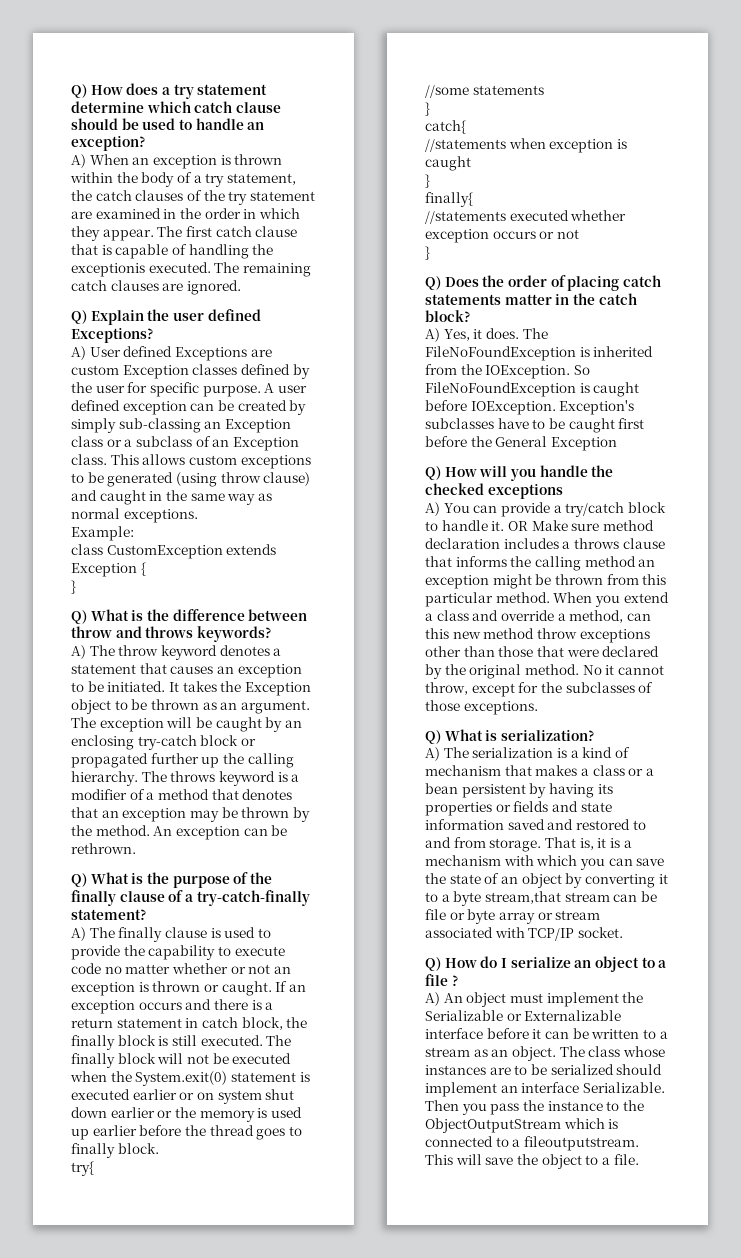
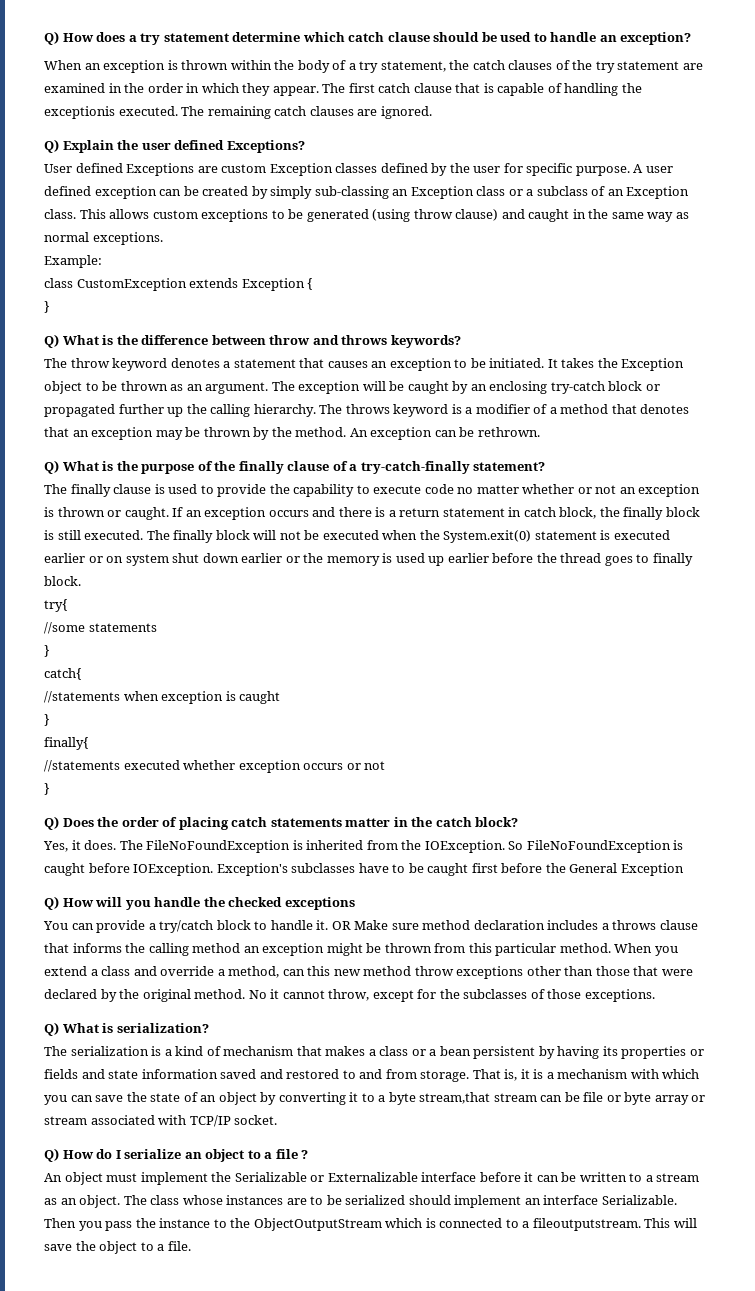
- A) When an exception is thrown within the body of a try statement, the catch clauses of the try statement are examined in the order in which they appear.
+ When an exception is thrown within the body of a try statement, the catch clauses of the try statement are examined in the order in which they appear.
- A) User defined Exceptions are custom Exception classes defined by the user for specific purpose.
+ User defined Exceptions are custom Exception classes defined by the user for specific purpose.
- A) The throw keyword denotes a statement that causes an exception to be initiated.
+ The throw keyword denotes a statement that causes an exception to be initiated.
- A) The finally clause is used to provide the capability to execute code no matter whether or not an exception is thrown or caught.
+ The finally clause is used to provide the capability to execute code no matter whether or not an exception is thrown or caught.
- A) Yes, it does.
+ Yes, it does.
- A) You can provide a try/catch block to handle it.
+ You can provide a try/catch block to handle it.
- A) The serialization is a kind of mechanism that makes a class or a bean persistent by having its properties or fields and state information saved and restored to and from storage.
+ The serialization is a kind of mechanism that makes a class or a bean persistent by having its properties or fields and state information saved and restored to and from storage.
- A) An object must implement the Serializable or Externalizable interface before it can be written to a stream as an object.
+ An object must implement the Serializable or Externalizable interface before it can be written to a stream as an object.

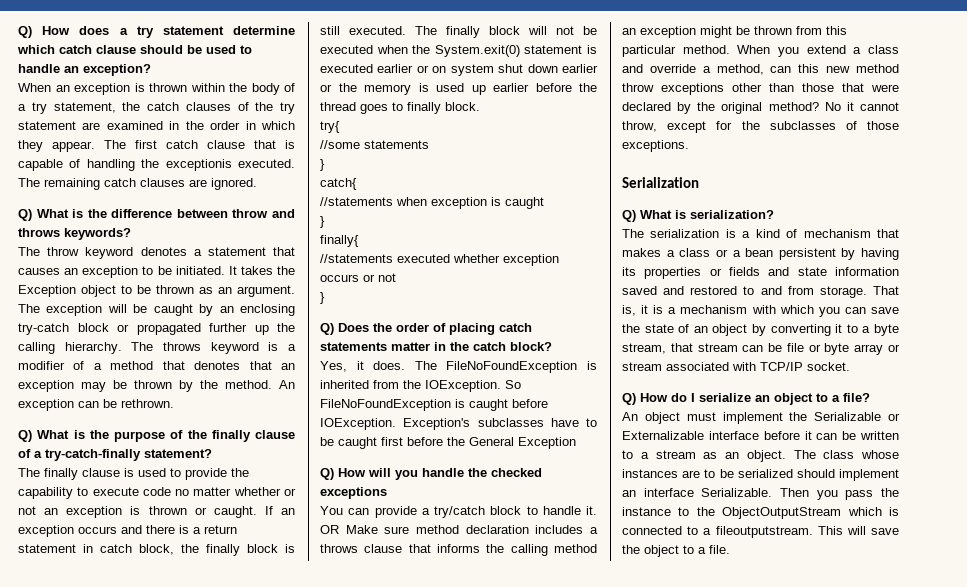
- Q) Explain the user defined Exceptions?
- User defined Exceptions are custom Exception classes defined by the user for specific purpose. A user defined exception can be created by simply sub-classing an Exception class or a subclass of an Exception class. This allows custom exceptions to be generated (using throw clause) and caught in the same way as normal exceptions.
- Example:
- class CustomException extends Exception {
- }
- When you extend a class and override a method, can this new method throw exceptions other than those that were declared by the original method.
+ When you extend a class and override a method, can this new method throw exceptions other than those that were declared by the original method?
+ Serialization
- That is, it is a mechanism with which you can save the state of an object by converting it to a byte stream,that stream can be file or byte array or stream associated with TCP/IP socket.
+ That is, it is a mechanism with which you can save the state of an object by converting it to a byte stream, that stream can be file or byte array or stream associated with TCP/IP socket.
- Q) How do I serialize an object to a file ?
+ Q) How do I serialize an object to a file?

